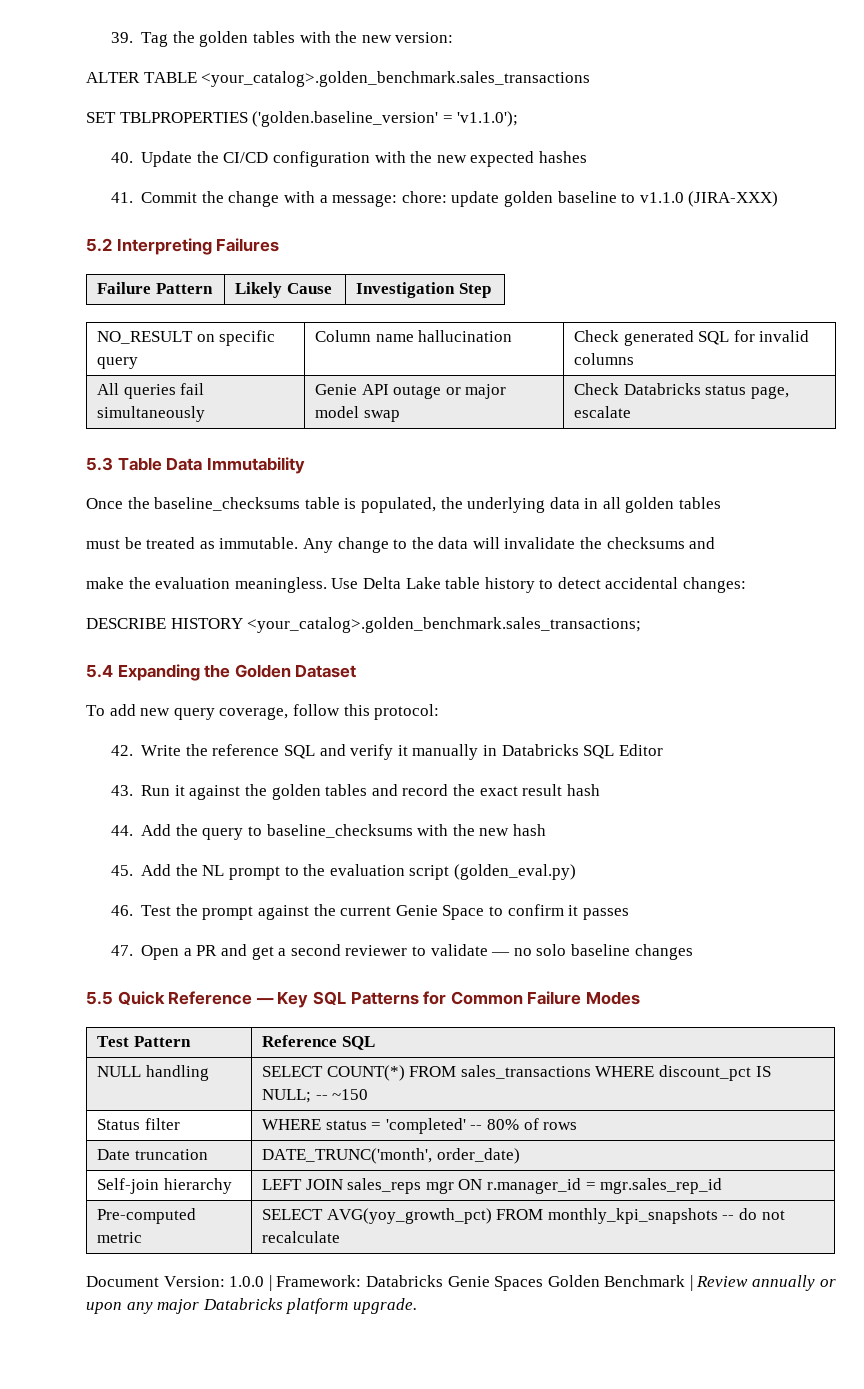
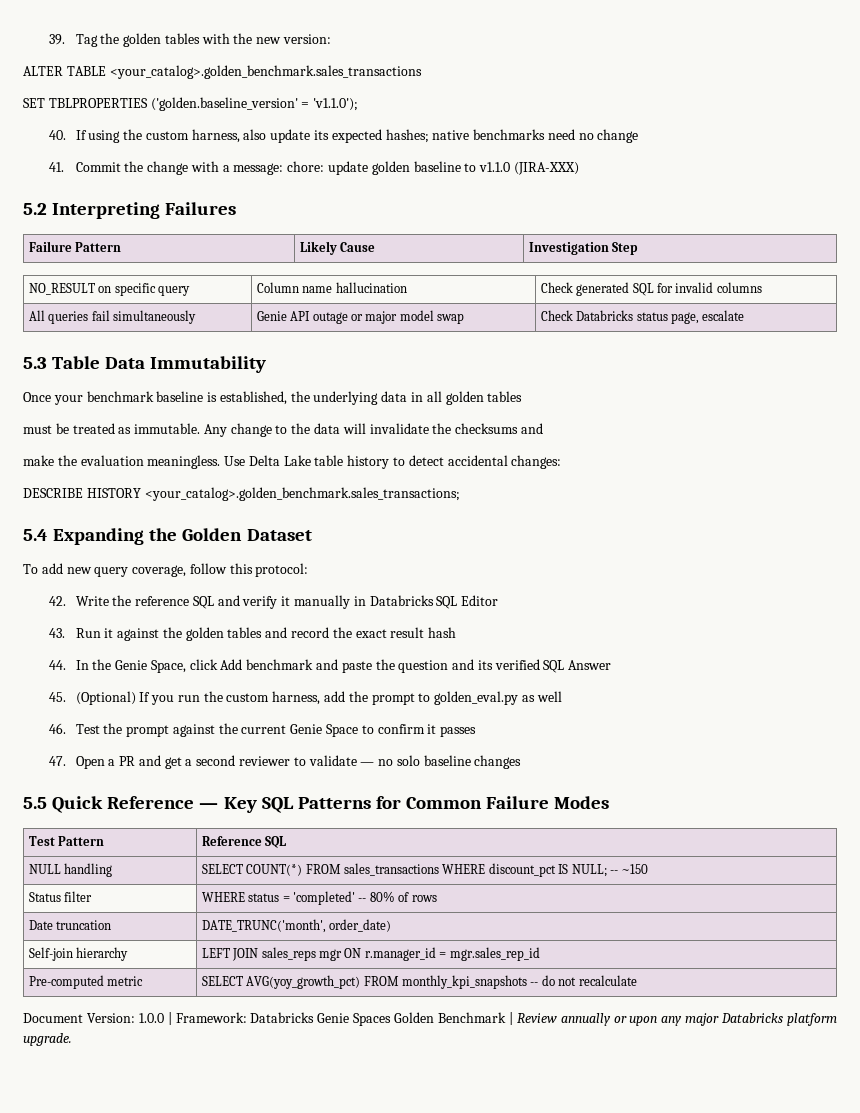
- 40. Update the CI/CD configuration with the new expected hashes
+ 40. If using the custom harness, also update its expected hashes; native benchmarks need no change
- Once the baseline_checksums table is populated, the underlying data in all golden tables
+ Once your benchmark baseline is established, the underlying data in all golden tables
- 44. Add the query to baseline_checksums with the new hash
- 45. Add the NL prompt to the evaluation script (golden_eval.py)
+ 44. In the Genie Space, click Add benchmark and paste the question and its verified SQL Answer
+ 45. (Optional) If you run the custom harness, add the prompt to golden_eval.py as well

